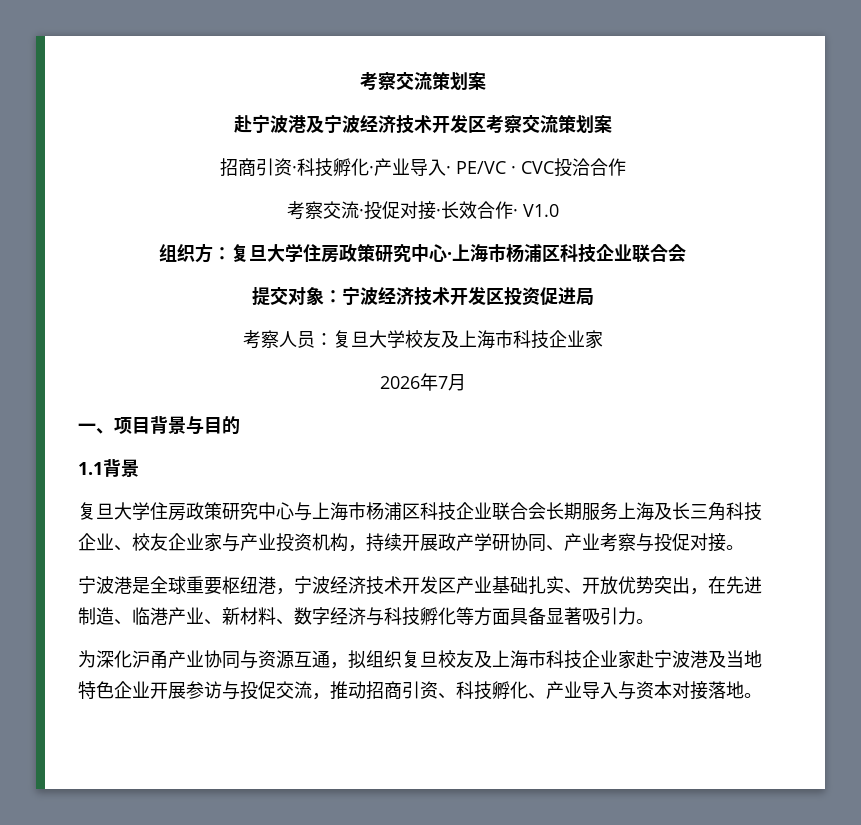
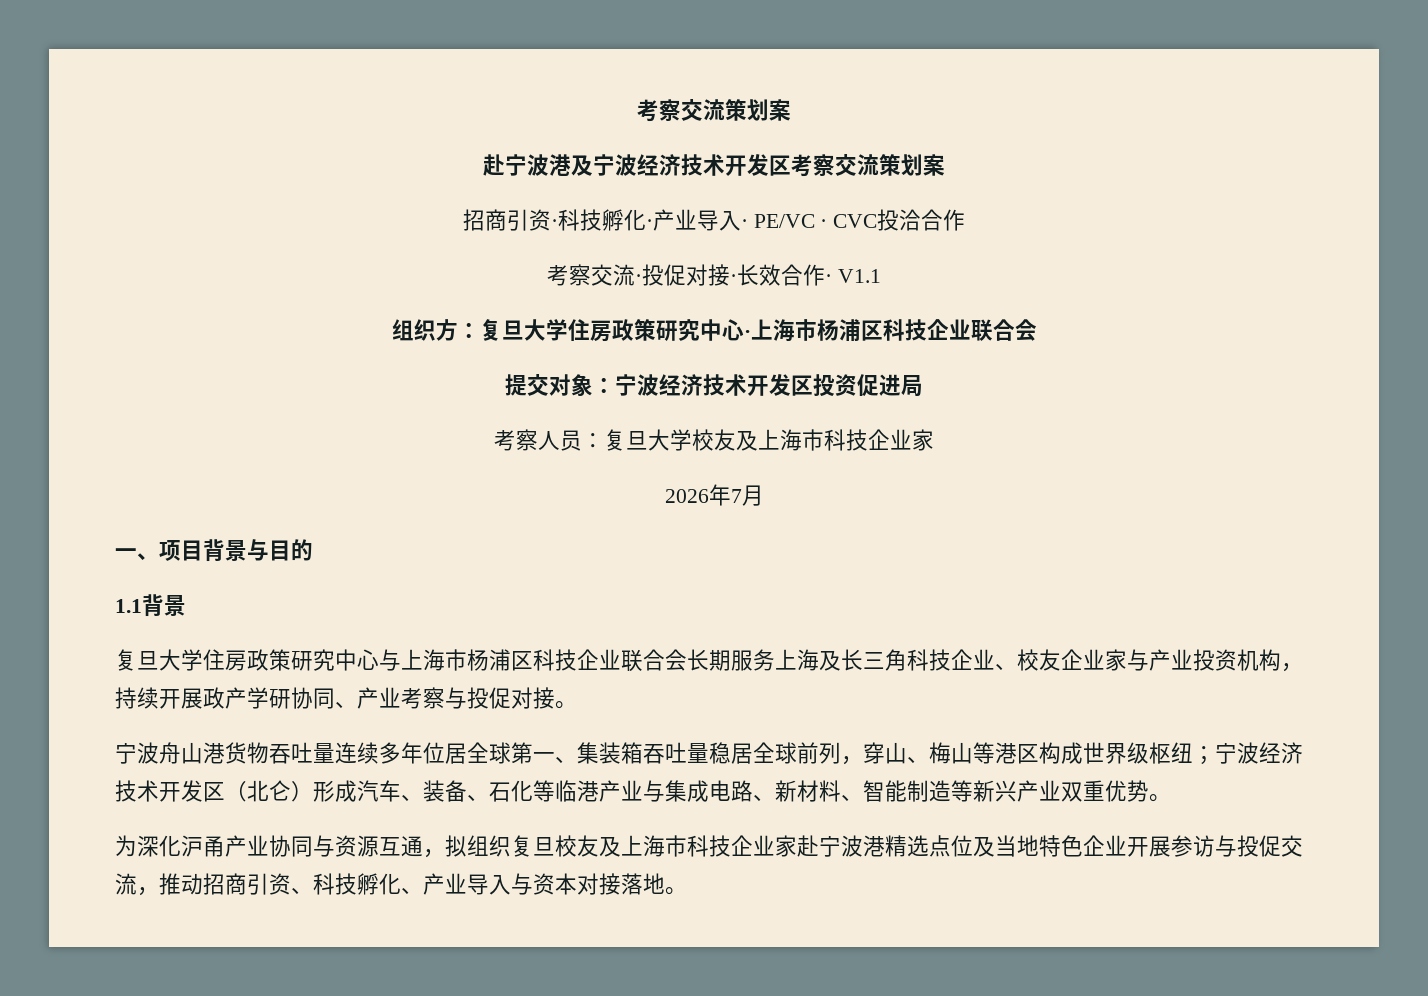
- 考察交流·投促对接·长效合作· V1.0
+ 考察交流·投促对接·长效合作· V1.1
- 宁波港是全球重要枢纽港，宁波经济技术开发区产业基础扎实、开放优势突出，在先进制造、临港产业、新材料、数字经济与科技孵化等方面具备显著吸引力。
+ 宁波舟山港货物吞吐量连续多年位居全球第一、集装箱吞吐量稳居全球前列，穿山、梅山等港区构成世界级枢纽；宁波经济技术开发区（北仑）形成汽车、装备、石化等临港产业与集成电路、新材料、智能制造等新兴产业双重优势。
- 为深化沪甬产业协同与资源互通，拟组织复旦校友及上海市科技企业家赴宁波港及当地特色企业开展参访与投促交流，推动招商引资、科技孵化、产业导入与资本对接落地。
+ 为深化沪甬产业协同与资源互通，拟组织复旦校友及上海市科技企业家赴宁波港精选点位及当地特色企业开展参访与投促交流，推动招商引资、科技孵化、产业导入与资本对接落地。

